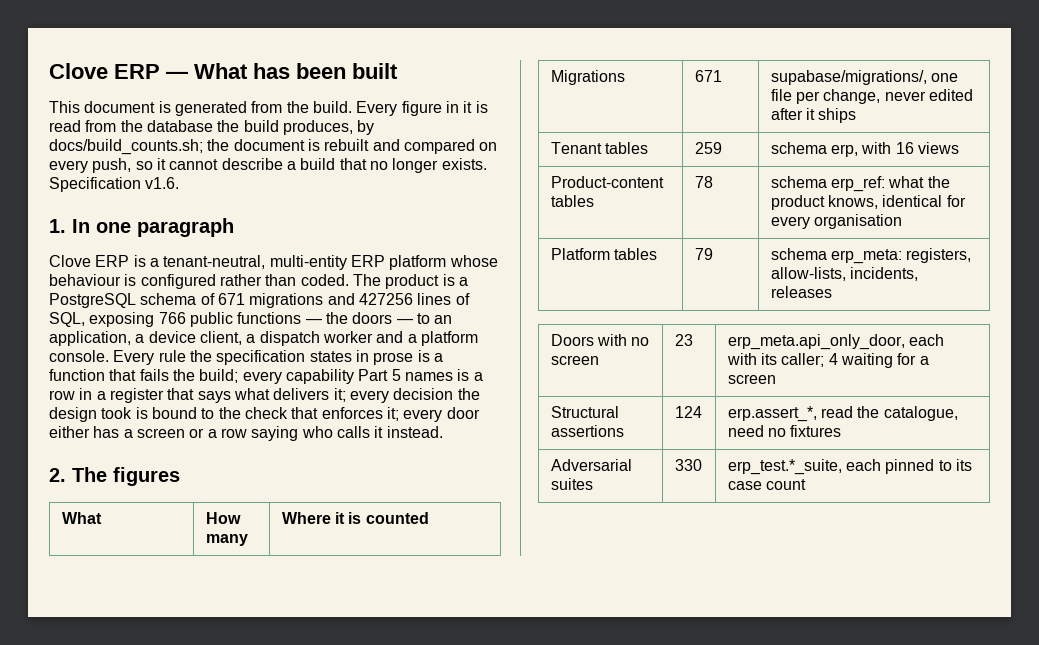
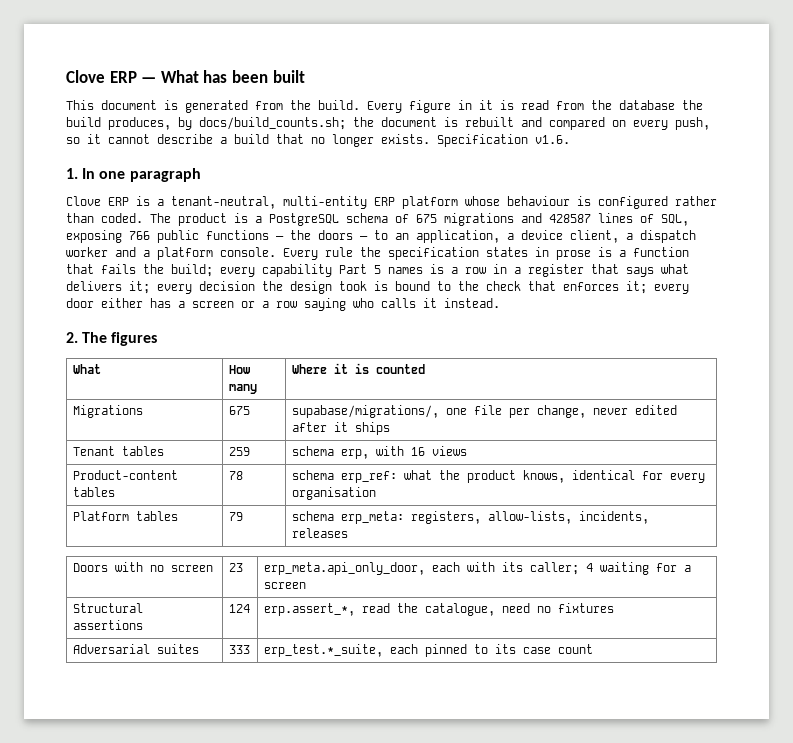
- The product is a PostgreSQL schema of 671 migrations and 427256 lines of SQL, exposing 766 public functions — the doors — to an application, a device client, a dispatch worker and a platform console.
+ The product is a PostgreSQL schema of 675 migrations and 428587 lines of SQL, exposing 766 public functions — the doors — to an application, a device client, a dispatch worker and a platform console.
- Migrations | 671 | supabase/migrations/, one file per change, never edited after it ships
+ Migrations | 675 | supabase/migrations/, one file per change, never edited after it ships
- Adversarial suites | 330 | erp_test.*_suite, each pinned to its case count
+ Adversarial suites | 333 | erp_test.*_suite, each pinned to its case count

